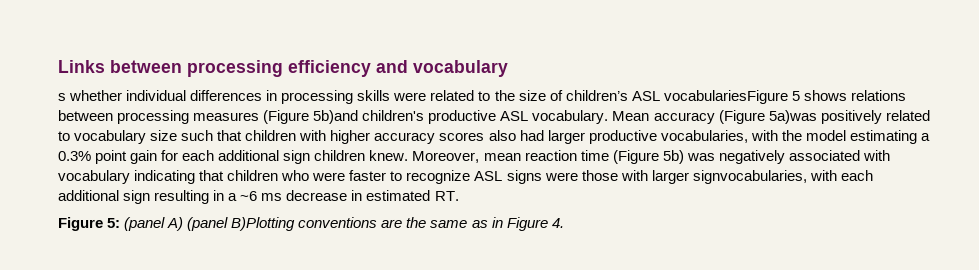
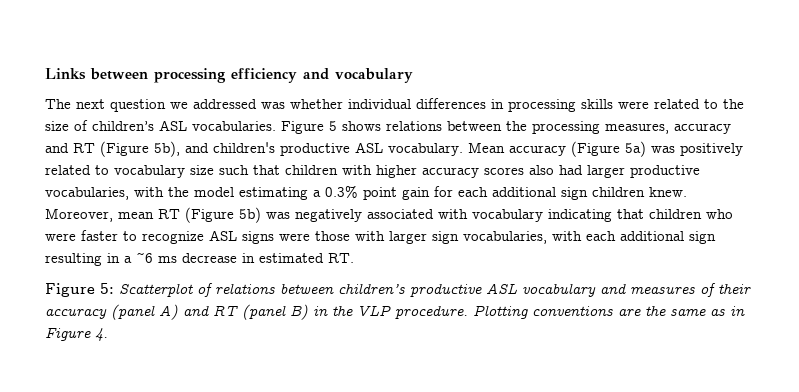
- s whether individual differences in processing skills were related to the size of children’s ASL vocabulariesFigure 5 shows relations between processing measures (Figure 5b)and children's productive ASL vocabulary.
+ The next question we addressed was whether individual differences in processing skills were related to the size of children’s ASL vocabularies. Figure 5 shows relations between the processing measures, accuracy and RT (Figure 5b), and children's productive ASL vocabulary.
- Mean accuracy (Figure 5a)was positively related to vocabulary size such that children with higher accuracy scores also had larger productive vocabularies, with the model estimating a 0.3% point gain for each additional sign children knew.
+ Mean accuracy (Figure 5a) was positively related to vocabulary size such that children with higher accuracy scores also had larger productive vocabularies, with the model estimating a 0.3% point gain for each additional sign children knew.
- Moreover, mean reaction time (Figure 5b) was negatively associated with vocabulary indicating that children who were faster to recognize ASL signs were those with larger signvocabularies, with each additional sign resulting in a ~6 ms decrease in estimated RT.
+ Moreover, mean RT (Figure 5b) was negatively associated with vocabulary indicating that children who were faster to recognize ASL signs were those with larger sign vocabularies, with each additional sign resulting in a ~6 ms decrease in estimated RT.
- Figure 5: (panel A) (panel B)Plotting conventions are the same as in Figure 4.
+ Figure 5: Scatterplot of relations between children’s productive ASL vocabulary and measures of their accuracy (panel A) and RT (panel B) in the VLP procedure. Plotting conventions are the same as in Figure 4.

